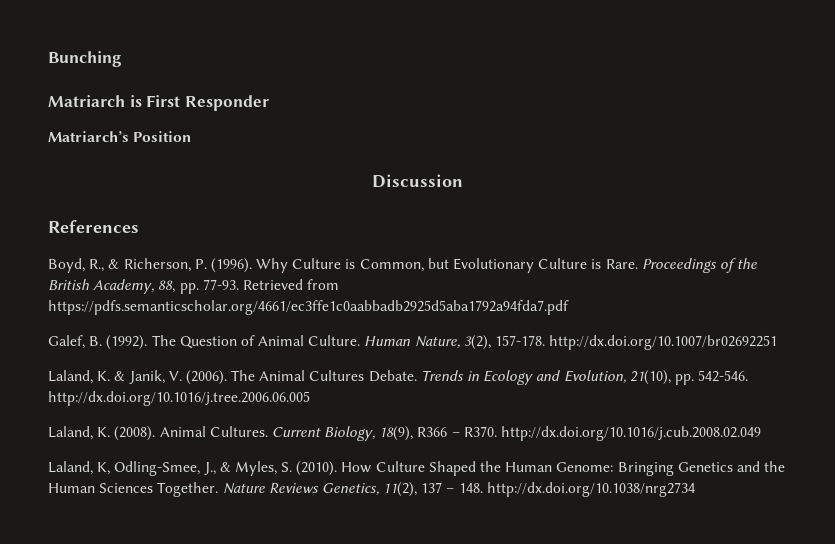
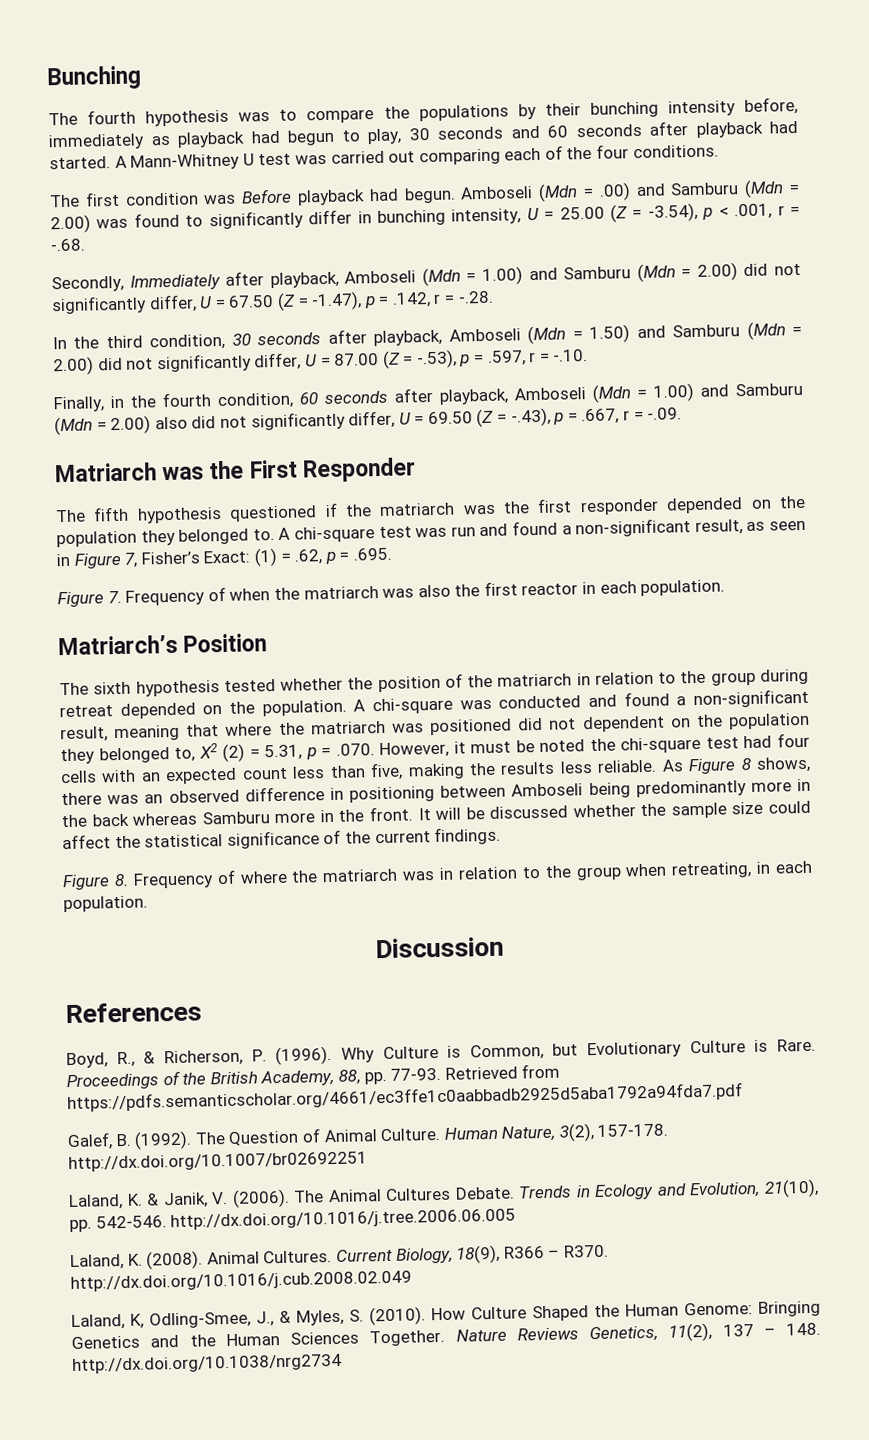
+ The fourth hypothesis was to compare the populations by their bunching intensity before, immediately as playback had begun to play, 30 seconds and 60 seconds after playback had started. A Mann-Whitney U test was carried out comparing each of the four conditions.
+ The first condition was Before playback had begun. Amboseli (Mdn = .00) and Samburu (Mdn = 2.00) was found to significantly differ in bunching intensity, U = 25.00 (Z = -3.54), p < .001, r = -.68.
+ Secondly, Immediately after playback, Amboseli (Mdn = 1.00) and Samburu (Mdn = 2.00) did not significantly differ, U = 67.50 (Z = -1.47), p = .142, r = -.28.
+ In the third condition, 30 seconds after playback, Amboseli (Mdn = 1.50) and Samburu (Mdn = 2.00) did not significantly differ, U = 87.00 (Z = -.53), p = .597, r = -.10.
+ Finally, in the fourth condition, 60 seconds after playback, Amboseli (Mdn = 1.00) and Samburu (Mdn = 2.00) also did not significantly differ, U = 69.50 (Z = -.43), p = .667, r = -.09.
- Matriarch is First Responder
+ Matriarch was the First Responder
+ The fifth hypothesis questioned if the matriarch was the first responder depended on the population they belonged to. A chi-square test was run and found a non-significant result, as seen in Figure 7, Fisher’s Exact: (1) = .62, p = .695.
+ Figure 7. Frequency of when the matriarch was also the first reactor in each population.
  Matriarch’s Position
+ The sixth hypothesis tested whether the position of the matriarch in relation to the group during retreat depended on the population. A chi-square was conducted and found a non-significant result, meaning that where the matriarch was positioned did not dependent on the population they belonged to, X2 (2) = 5.31, p = .070. However, it must be noted the chi-square test had four cells with an expected count less than five, making the results less reliable. As Figure 8 shows, there was an observed difference in positioning between Amboseli being predominantly more in the back whereas Samburu more in the front. It will be discussed whether the sample size could affect the statistical significance of the current findings.
+ Figure 8. Frequency of where the matriarch was in relation to the group when retreating, in each population.

